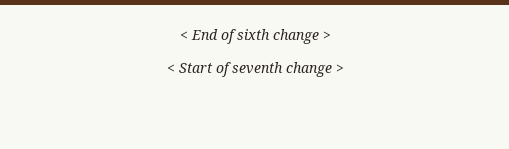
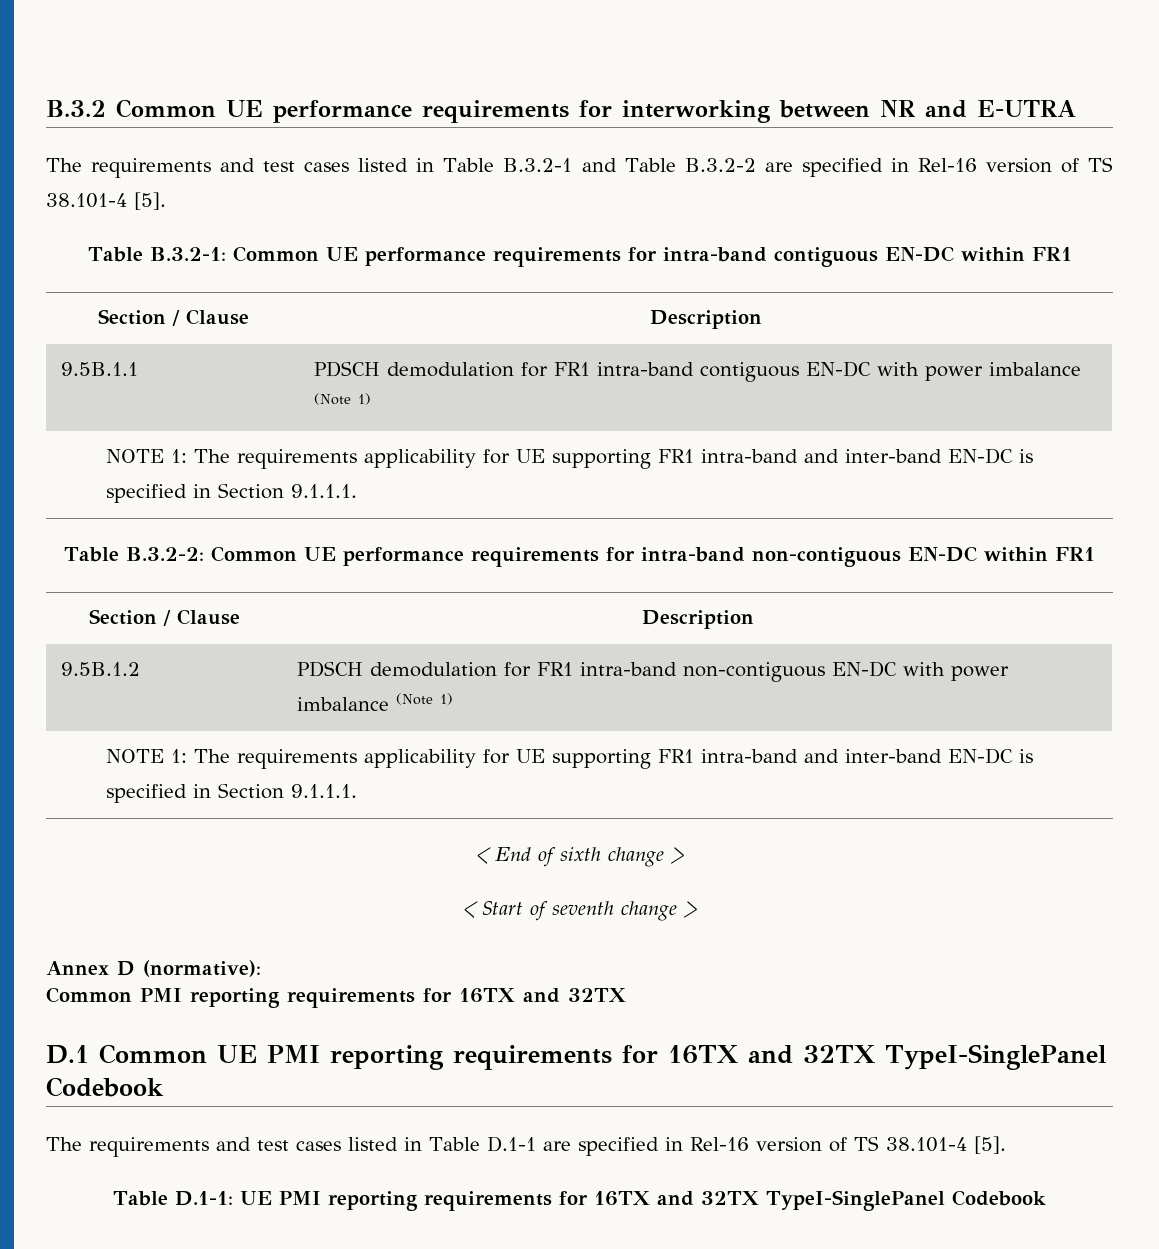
+ B.3.2 Common UE performance requirements for interworking between NR and E-UTRA
+ The requirements and test cases listed in Table B.3.2-1 and Table B.3.2-2 are specified in Rel-16 version of TS 38.101-4 [5].
+ Table B.3.2-1: Common UE performance requirements for intra-band contiguous EN-DC within FR1
+ Section / Clause | Description
+ 9.5B.1.1 | PDSCH demodulation for FR1 intra-band contiguous EN-DC with power imbalance (Note 1)
+ NOTE 1: The requirements applicability for UE supporting FR1 intra-band and inter-band EN-DC is specified in Section 9.1.1.1.
+ Table B.3.2-2: Common UE performance requirements for intra-band non-contiguous EN-DC within FR1
+ Section / Clause | Description
+ 9.5B.1.2 | PDSCH demodulation for FR1 intra-band non-contiguous EN-DC with power imbalance (Note 1)
+ NOTE 1: The requirements applicability for UE supporting FR1 intra-band and inter-band EN-DC is specified in Section 9.1.1.1.
+ Annex D (normative):
+ Common PMI reporting requirements for 16TX and 32TX
+ D.1 Common UE PMI reporting requirements for 16TX and 32TX TypeI-SinglePanel Codebook
+ The requirements and test cases listed in Table D.1-1 are specified in Rel-16 version of TS 38.101-4 [5].
+ Table D.1-1: UE PMI reporting requirements for 16TX and 32TX TypeI-SinglePanel Codebook

